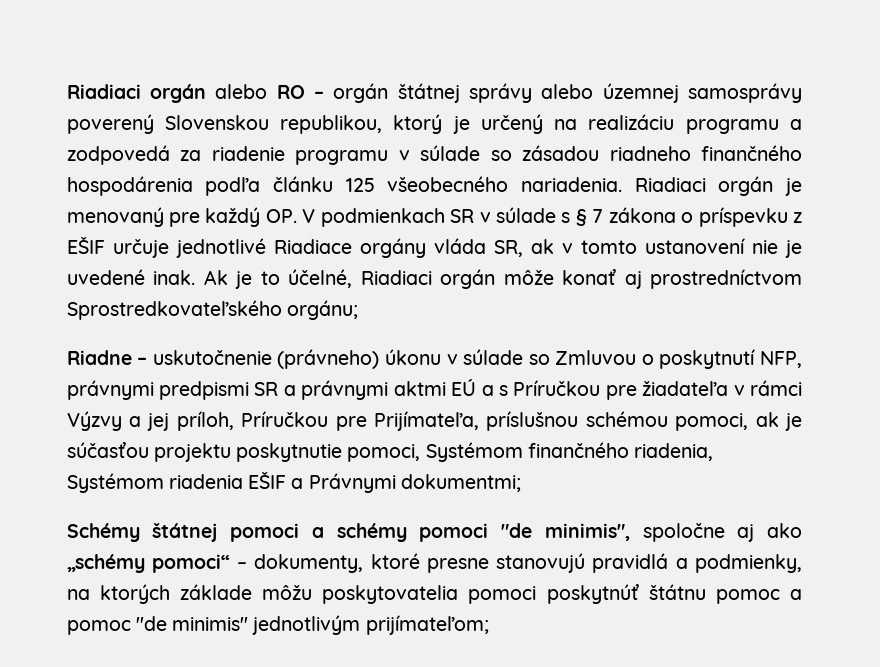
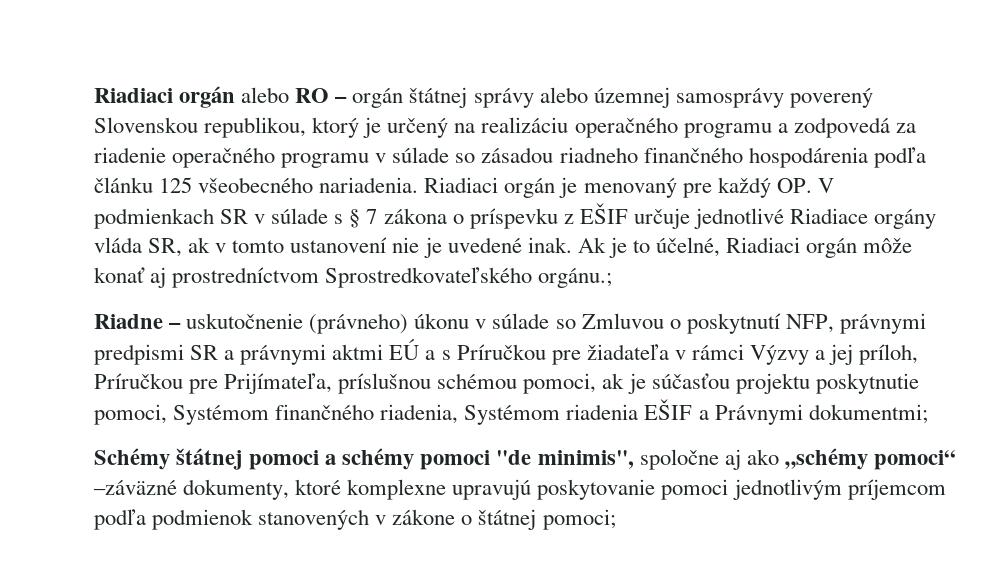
- Riadiaci orgán alebo RO – orgán štátnej správy alebo územnej samosprávy poverený Slovenskou republikou, ktorý je určený na realizáciu programu a zodpovedá za riadenie programu v súlade so zásadou riadneho finančného hospodárenia podľa článku 125 všeobecného nariadenia.
+ Riadiaci orgán alebo RO – orgán štátnej správy alebo územnej samosprávy poverený Slovenskou republikou, ktorý je určený na realizáciu operačného programu a zodpovedá za riadenie operačného programu v súlade so zásadou riadneho finančného hospodárenia podľa článku 125 všeobecného nariadenia.
- Ak je to účelné, Riadiaci orgán môže konať aj prostredníctvom Sprostredkovateľského orgánu;
+ Ak je to účelné, Riadiaci orgán môže konať aj prostredníctvom Sprostredkovateľského orgánu.;
- Schémy štátnej pomoci a schémy pomoci "de minimis", spoločne aj ako „schémy pomoci“ – dokumenty, ktoré presne stanovujú pravidlá a podmienky, na ktorých základe môžu poskytovatelia pomoci poskytnúť štátnu pomoc a pomoc "de minimis" jednotlivým prijímateľom;
+ Schémy štátnej pomoci a schémy pomoci "de minimis", spoločne aj ako „schémy pomoci“ –záväzné dokumenty, ktoré komplexne upravujú poskytovanie pomoci jednotlivým príjemcom podľa podmienok stanovených v zákone o štátnej pomoci;

